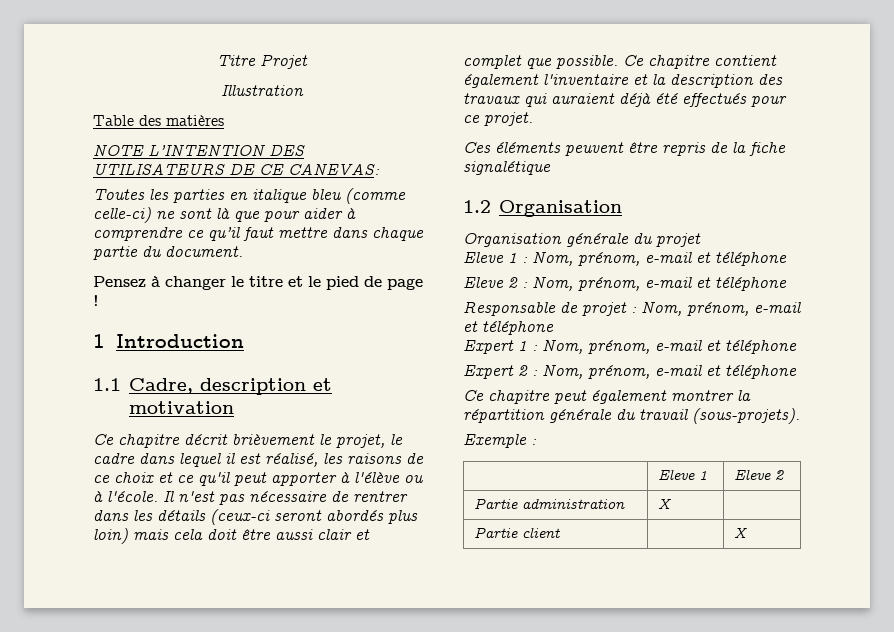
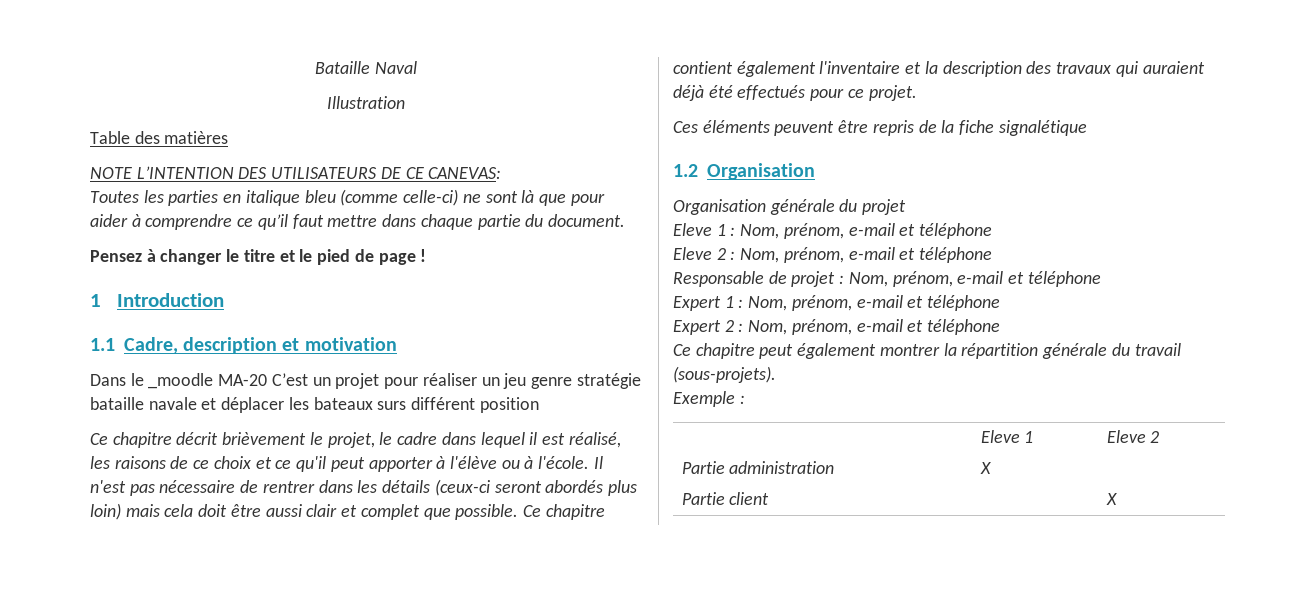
- Titre Projet
+ Bataille Naval
+ Dans le _moodle MA-20 C’est un projet pour réaliser un jeu genre stratégie bataille navale et déplacer les bateaux surs différent position

